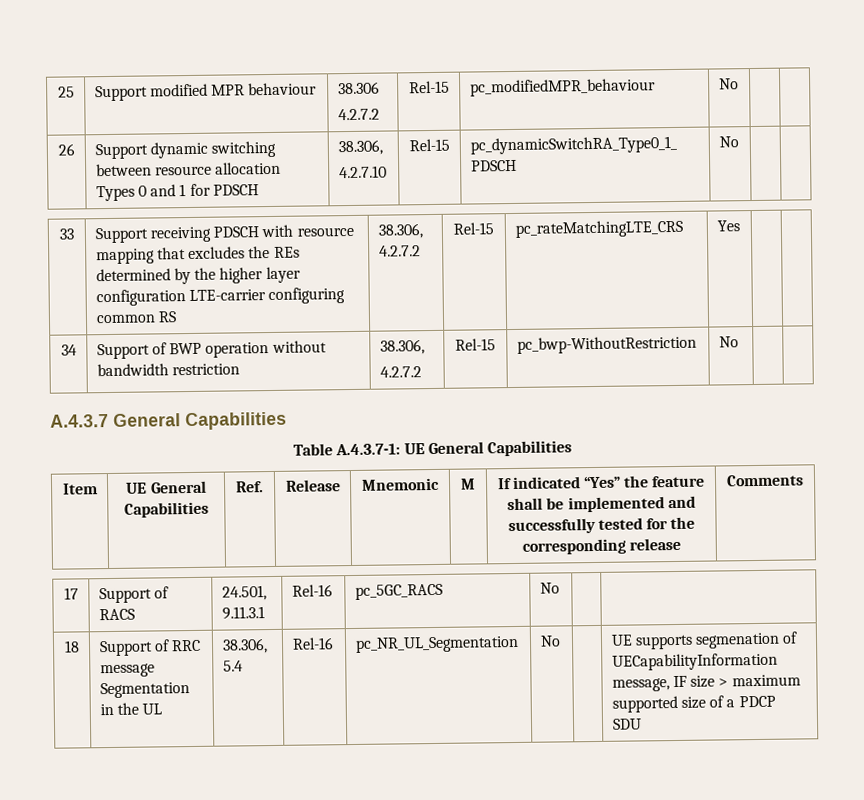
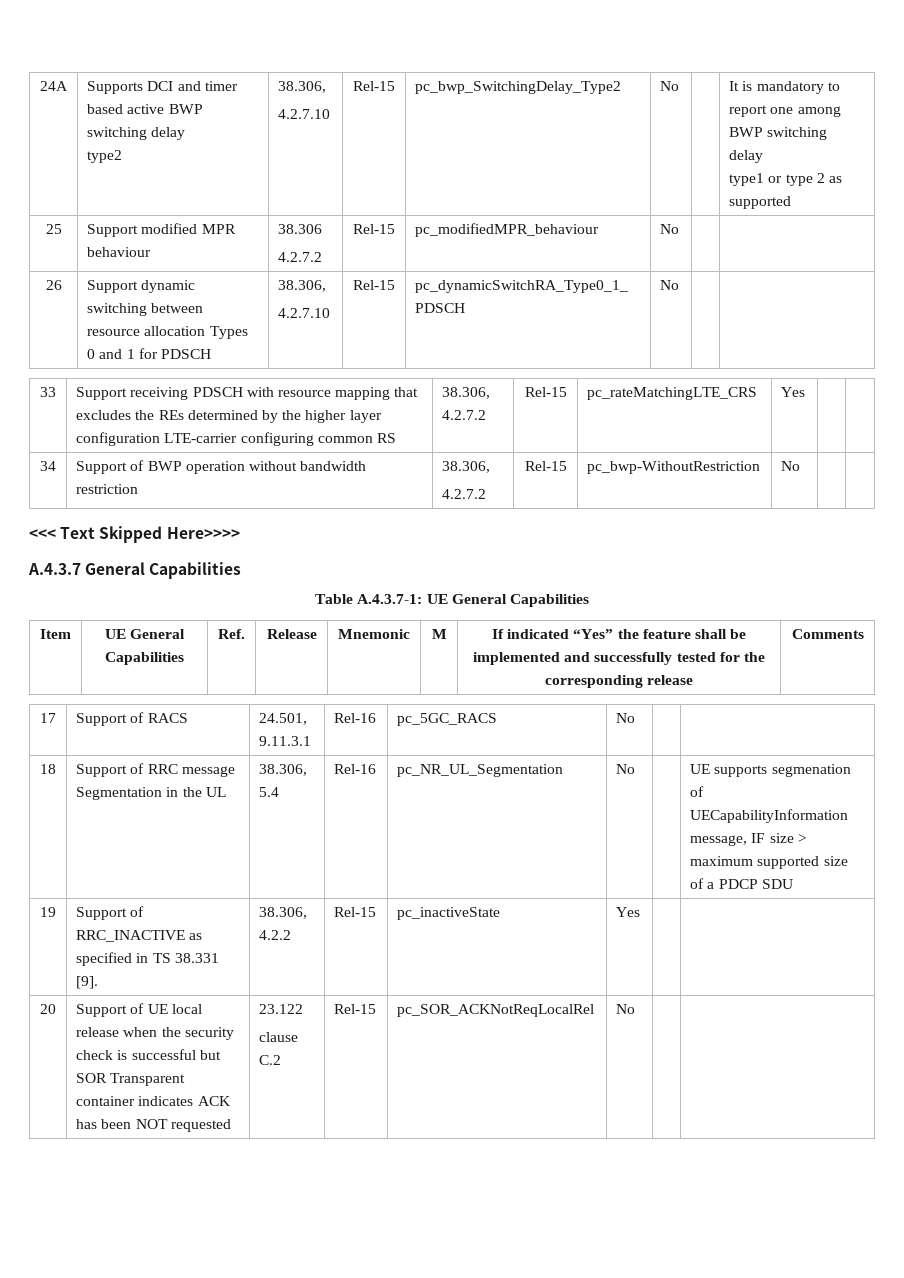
+ 24A | Supports DCI and timer based active BWP switching delay
+ type2 | 38.306,
+ 4.2.7.10 | Rel-15 | pc_bwp_SwitchingDelay_Type2 | No | | It is mandatory to report one among BWP switching delay
+ type1 or type 2 as supported
+ <<< Text Skipped Here>>>>
+ 19 | Support of RRC_INACTIVE as specified in TS 38.331 [9]. | 38.306, 4.2.2 | Rel-15 | pc_inactiveState | Yes | |
+ 20 | Support of UE local release when the security check is successful but SOR Transparent container indicates ACK has been NOT requested | 23.122
+ clause C.2 | Rel-15 | pc_SOR_ACKNotReqLocalRel | No | |

